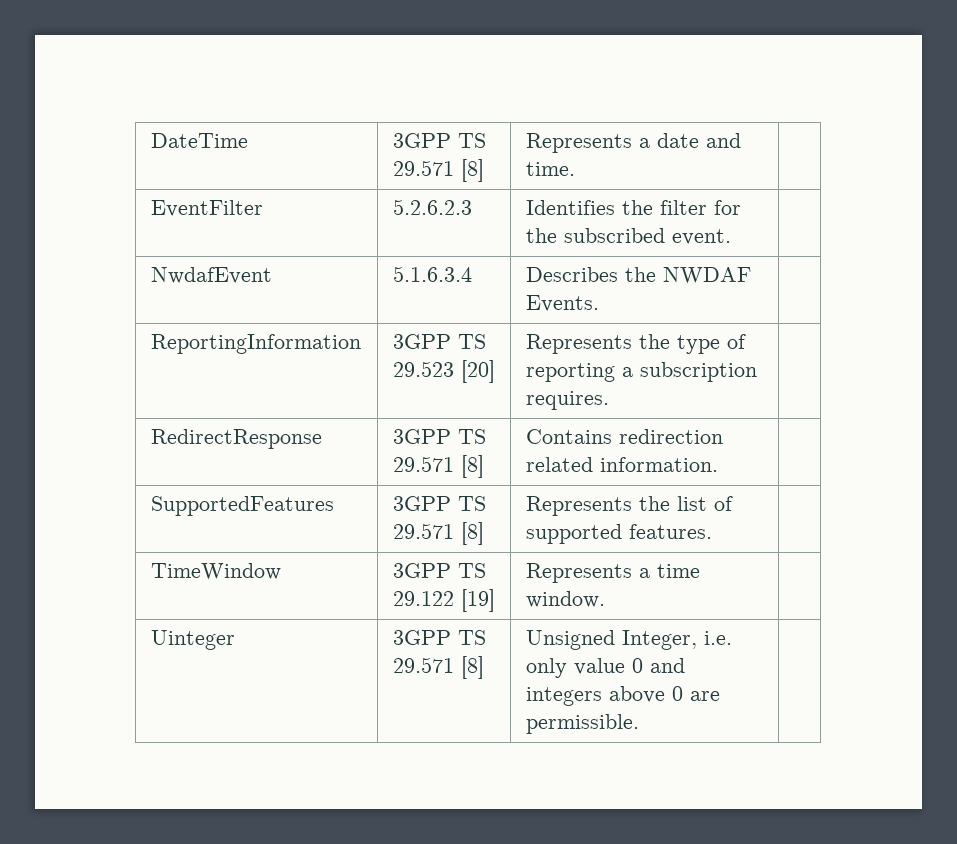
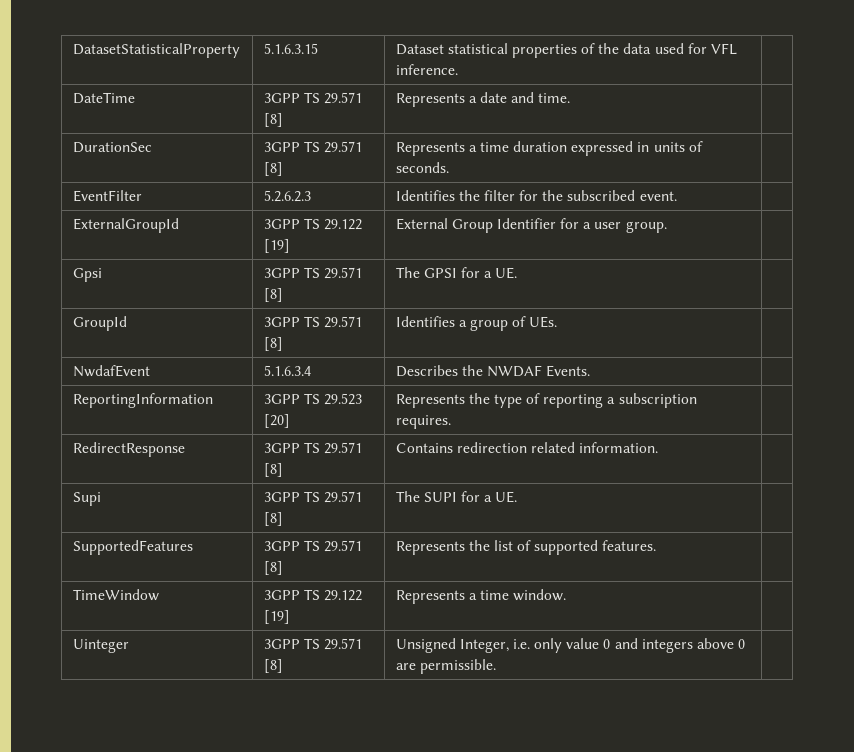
+ DatasetStatisticalProperty | 5.1.6.3.15 | Dataset statistical properties of the data used for VFL inference. |
+ DurationSec | 3GPP TS 29.571 [8] | Represents a time duration expressed in units of seconds. |
+ ExternalGroupId | 3GPP TS 29.122 [19] | External Group Identifier for a user group. |
+ Gpsi | 3GPP TS 29.571 [8] | The GPSI for a UE. |
+ GroupId | 3GPP TS 29.571 [8] | Identifies a group of UEs. |
+ Supi | 3GPP TS 29.571 [8] | The SUPI for a UE. |

